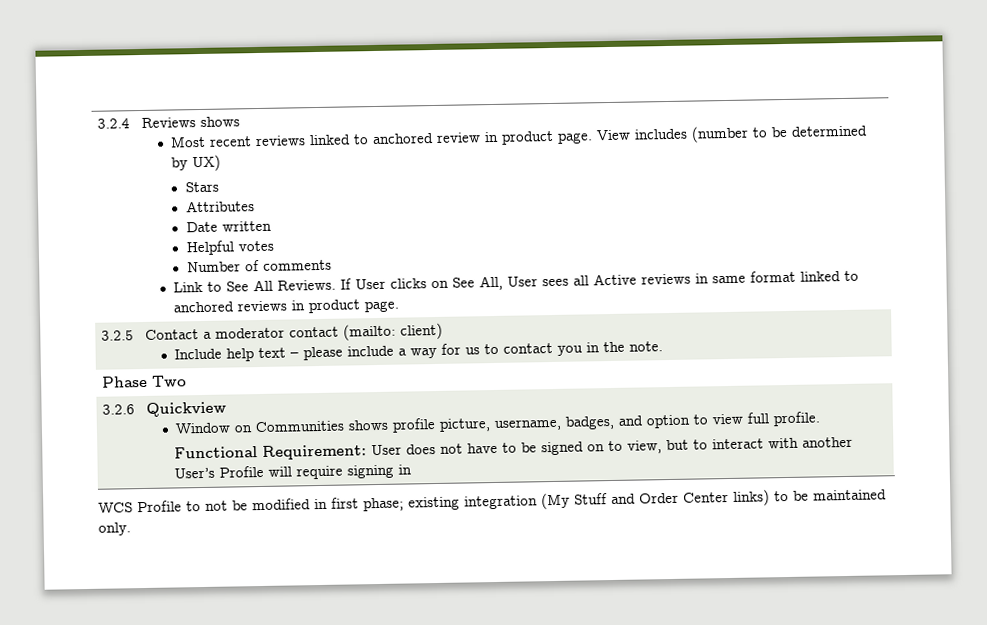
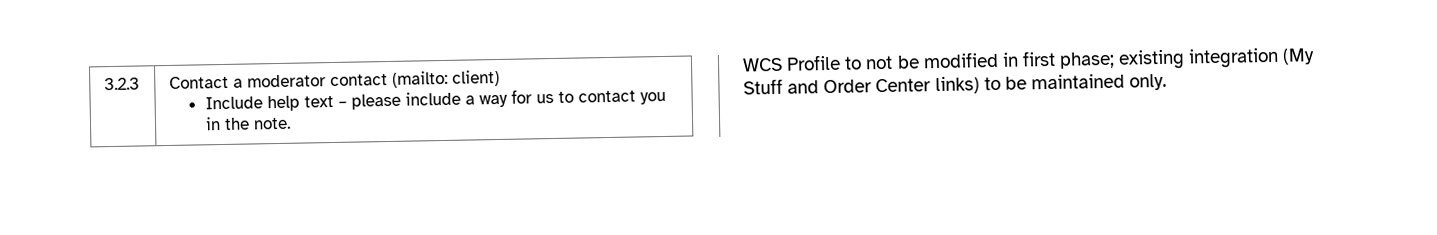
- 3.2.4 | Reviews shows
- Most recent reviews linked to anchored review in product page. View includes (number to be determined by UX)
- Stars
- Attributes
- Date written
- Helpful votes
- Number of comments
- Link to See All Reviews. If User clicks on See All, User sees all Active reviews in same format linked to anchored reviews in product page.
- 3.2.5 | Contact a moderator contact (mailto: client)
+ 3.2.3 | Contact a moderator contact (mailto: client)
- Phase Two
- 3.2.6 | Quickview
- Window on Communities shows profile picture, username, badges, and option to view full profile.
- Functional Requirement: User does not have to be signed on to view, but to interact with another User’s Profile will require signing in

